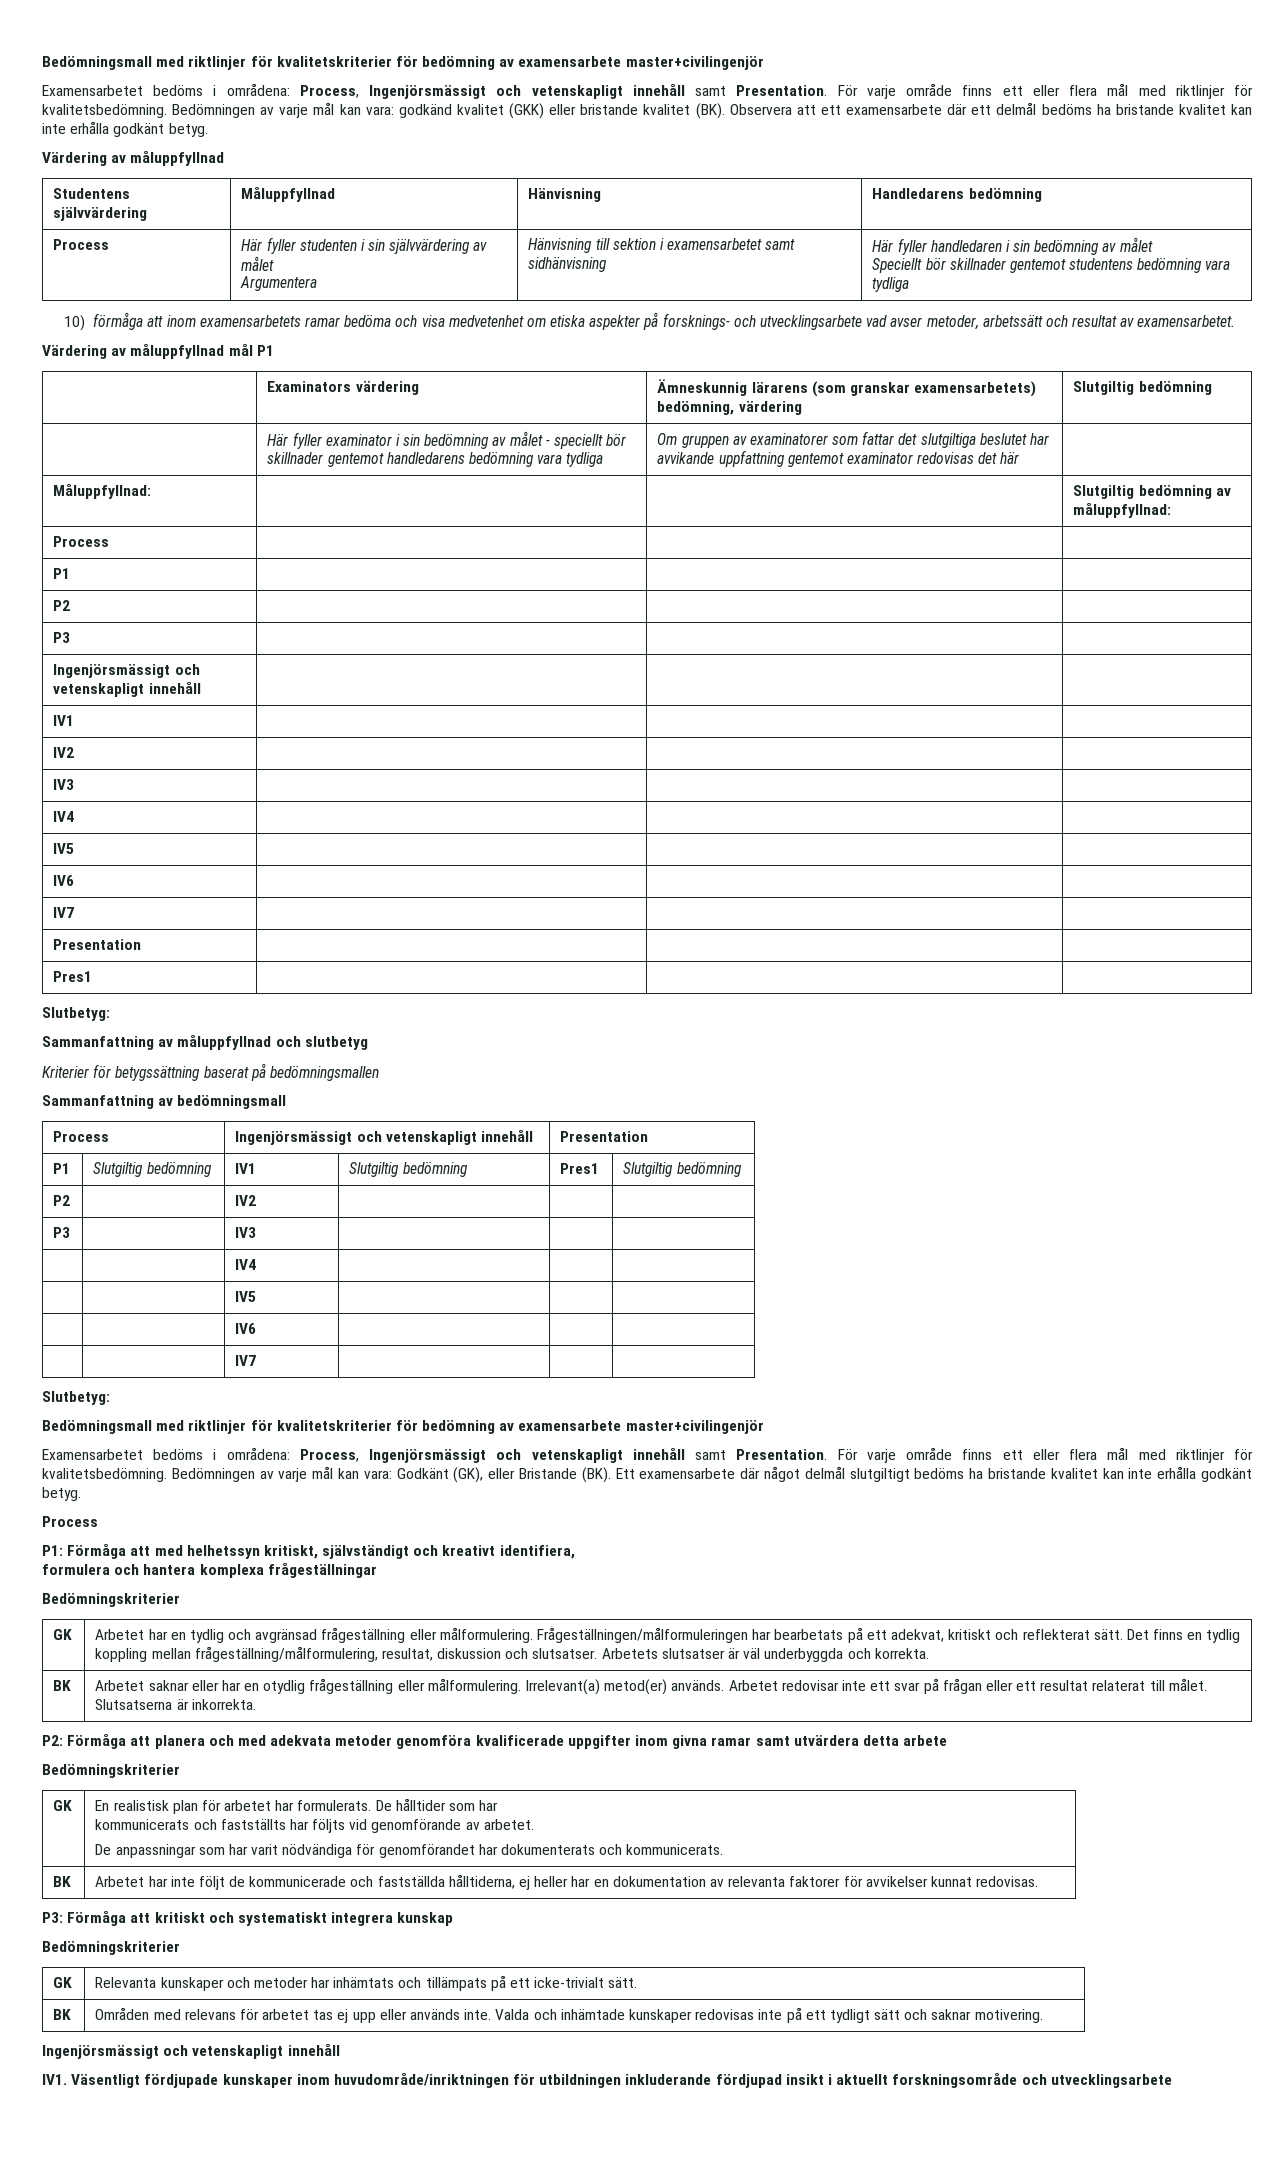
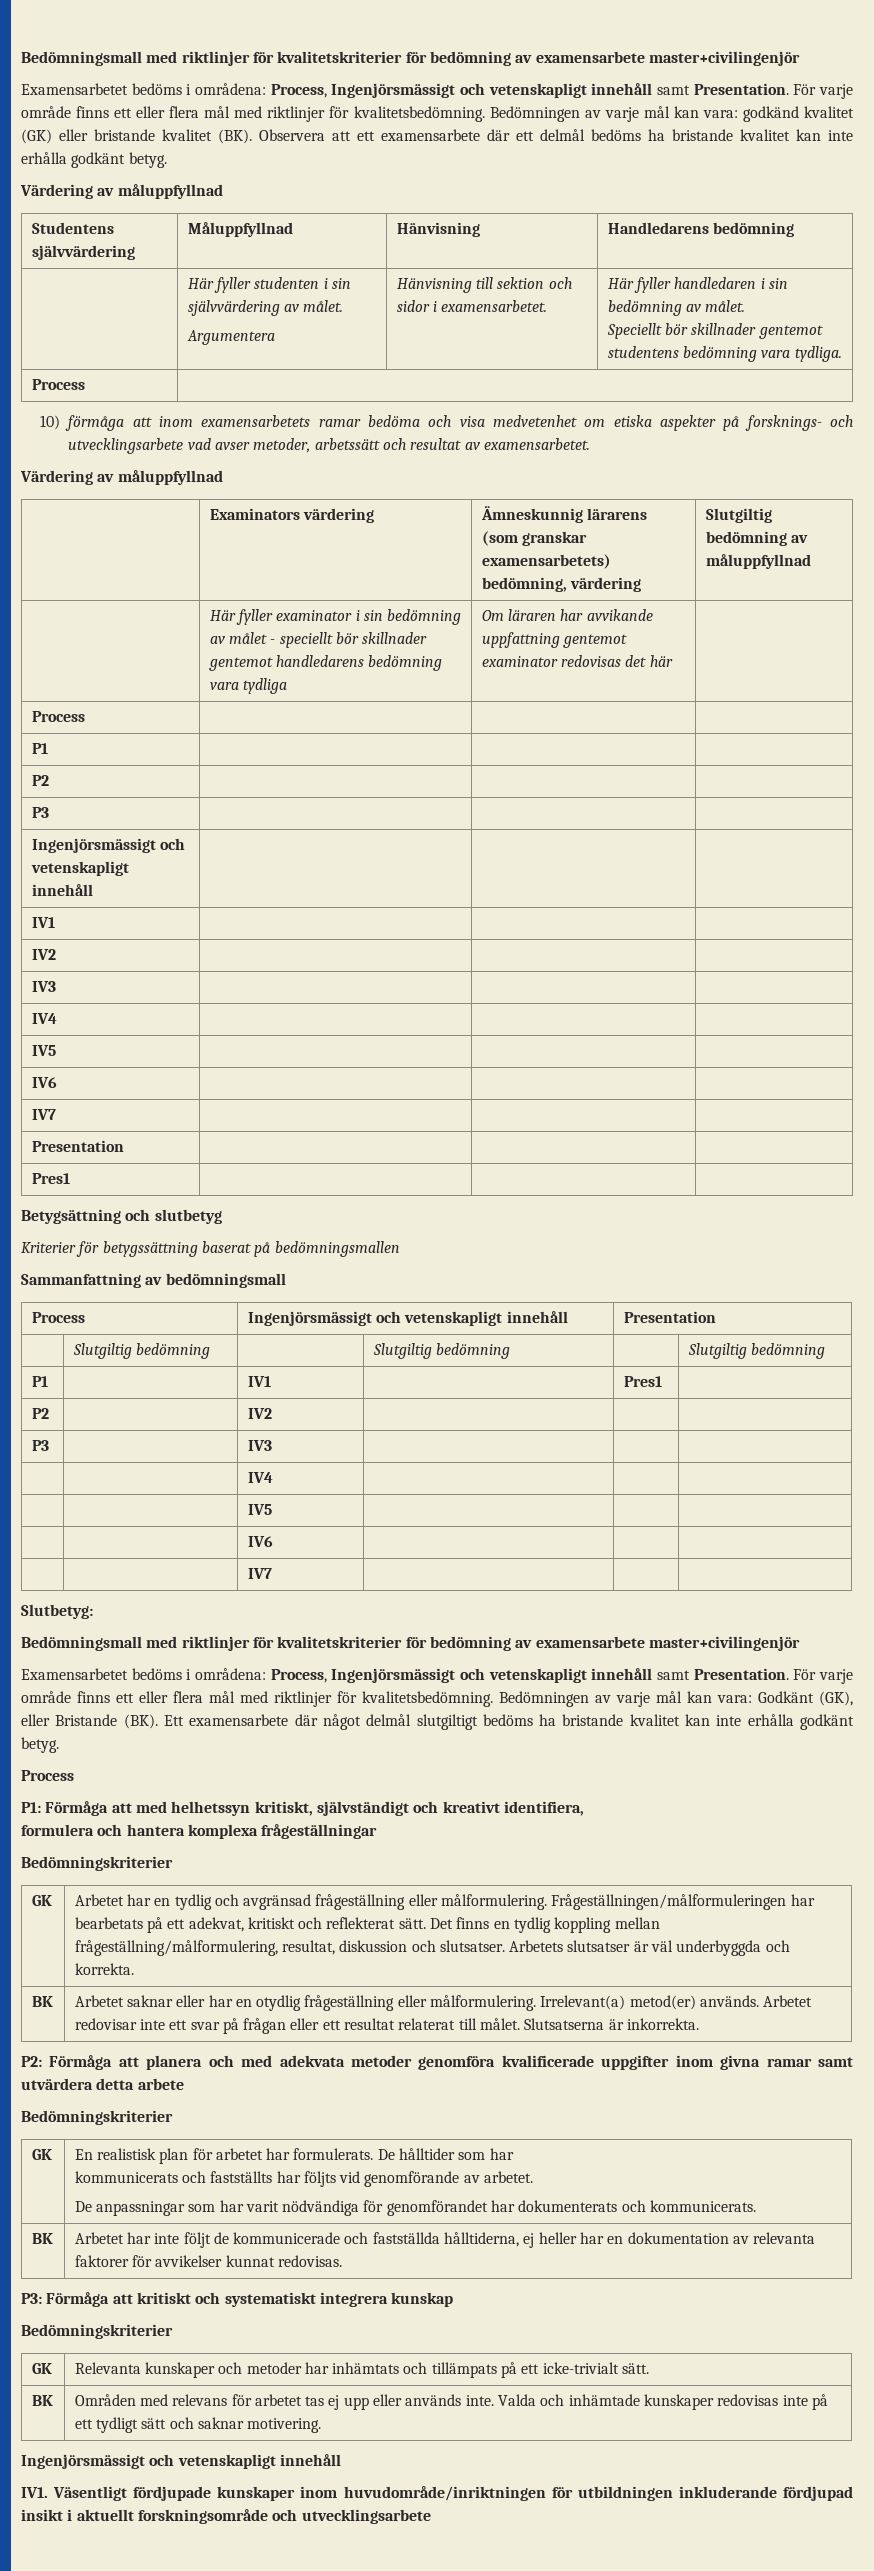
- Bedömningen av varje mål kan vara: godkänd kvalitet (GKK) eller bristande kvalitet (BK). Observera att ett examensarbete där ett delmål bedöms ha bristande kvalitet kan inte erhålla godkänt betyg.
+ Bedömningen av varje mål kan vara: godkänd kvalitet (GK) eller bristande kvalitet (BK). Observera att ett examensarbete där ett delmål bedöms ha bristande kvalitet kan inte erhålla godkänt betyg.
- Process | Här fyller studenten i sin självvärdering av målet
- Argumentera | Hänvisning till sektion i examensarbetet samt sidhänvisning | Här fyller handledaren i sin bedömning av målet
- Speciellt bör skillnader gentemot studentens bedömning vara tydliga
+ | Här fyller studenten i sin självvärdering av målet.
+ Argumentera | Hänvisning till sektion och sidor i examensarbetet. | Här fyller handledaren i sin bedömning av målet.
+ Speciellt bör skillnader gentemot studentens bedömning vara tydliga.
+ Process |
  10) förmåga att inom examensarbetets ramar bedöma och visa medvetenhet om etiska aspekter på forsknings- och utvecklingsarbete vad avser metoder, arbetssätt och resultat av examensarbetet.
- Värdering av måluppfyllnad mål P1
+ Värdering av måluppfyllnad
- | Examinators värdering | Ämneskunnig lärarens (som granskar examensarbetets) bedömning, värdering | Slutgiltig bedömning
+ | Examinators värdering | Ämneskunnig lärarens (som granskar examensarbetets) bedömning, värdering | Slutgiltig bedömning av måluppfyllnad
- | Här fyller examinator i sin bedömning av målet - speciellt bör skillnader gentemot handledarens bedömning vara tydliga | Om gruppen av examinatorer som fattar det slutgiltiga beslutet har avvikande uppfattning gentemot examinator redovisas det här |
+ | Här fyller examinator i sin bedömning av målet - speciellt bör skillnader gentemot handledarens bedömning vara tydliga | Om läraren har avvikande uppfattning gentemot examinator redovisas det här |
- Måluppfyllnad: | | | Slutgiltig bedömning av måluppfyllnad:
  Pres1 | | |
- Slutbetyg:
- Sammanfattning av måluppfyllnad och slutbetyg
+ Betygsättning och slutbetyg
- P1 | Slutgiltig bedömning | IV1 | Slutgiltig bedömning | Pres1 | Slutgiltig bedömning
+ | Slutgiltig bedömning | | Slutgiltig bedömning | | Slutgiltig bedömning
+ P1 | | IV1 | | Pres1 |

